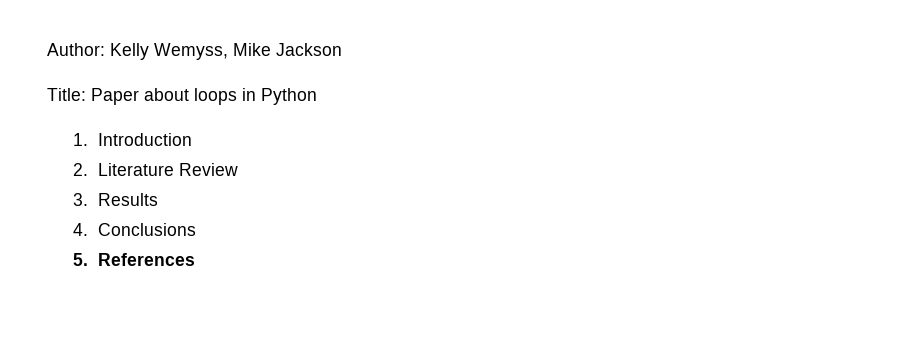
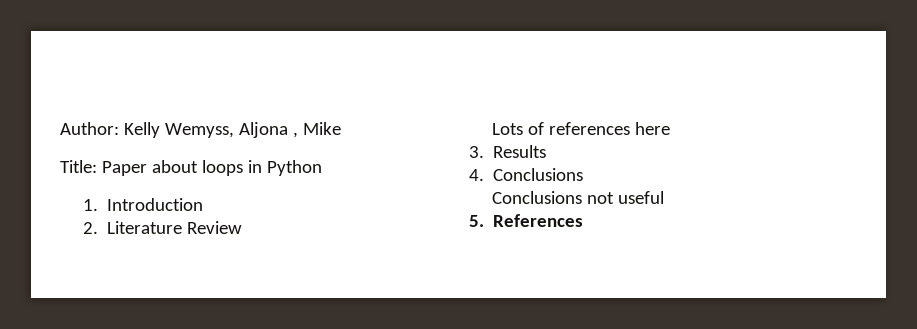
- Author: Kelly Wemyss, Mike Jackson
+ Author: Kelly Wemyss, Aljona , Mike
+ Lots of references here
+ Conclusions not useful

